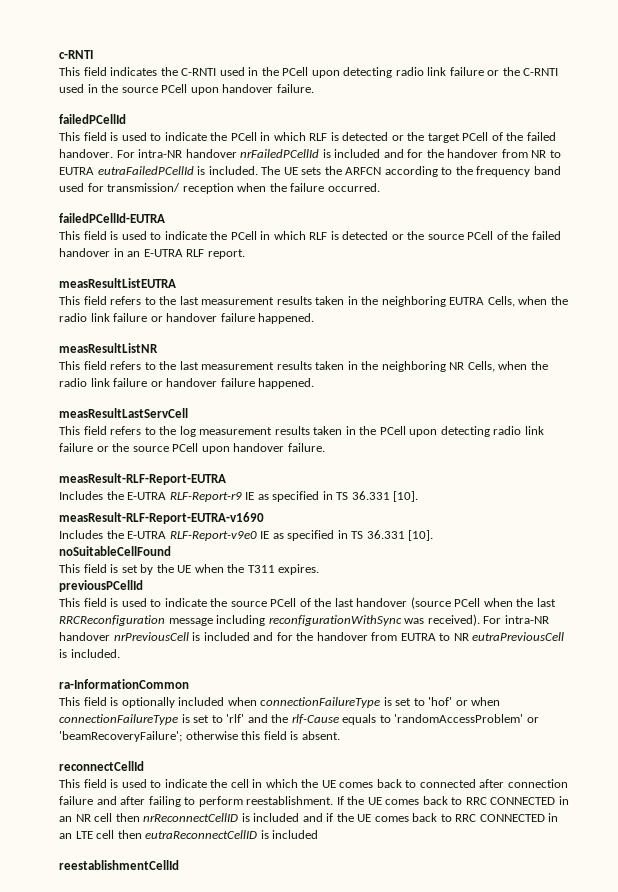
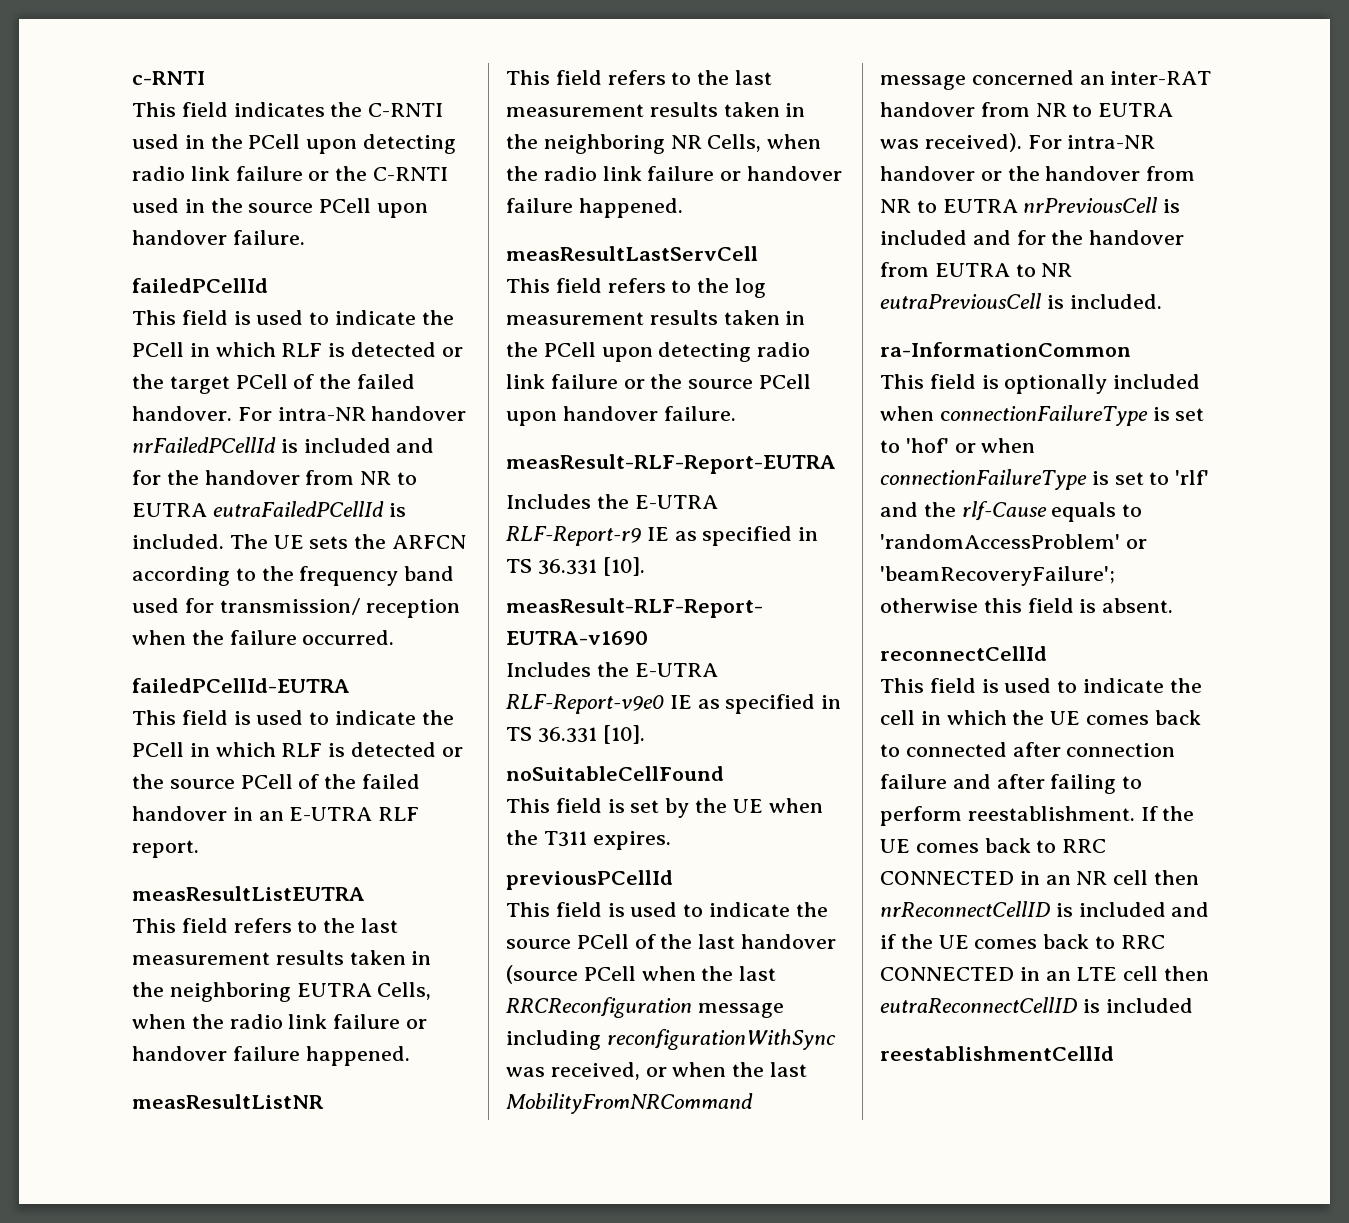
- This field is used to indicate the source PCell of the last handover (source PCell when the last RRCReconfiguration message including reconfigurationWithSync was received). For intra-NR handover nrPreviousCell is included and for the handover from EUTRA to NR eutraPreviousCell is included.
+ This field is used to indicate the source PCell of the last handover (source PCell when the last RRCReconfiguration message including reconfigurationWithSync was received, or when the last MobilityFromNRCommand message concerned an inter-RAT handover from NR to EUTRA was received). For intra-NR handover or the handover from NR to EUTRA nrPreviousCell is included and for the handover from EUTRA to NR eutraPreviousCell is included.

